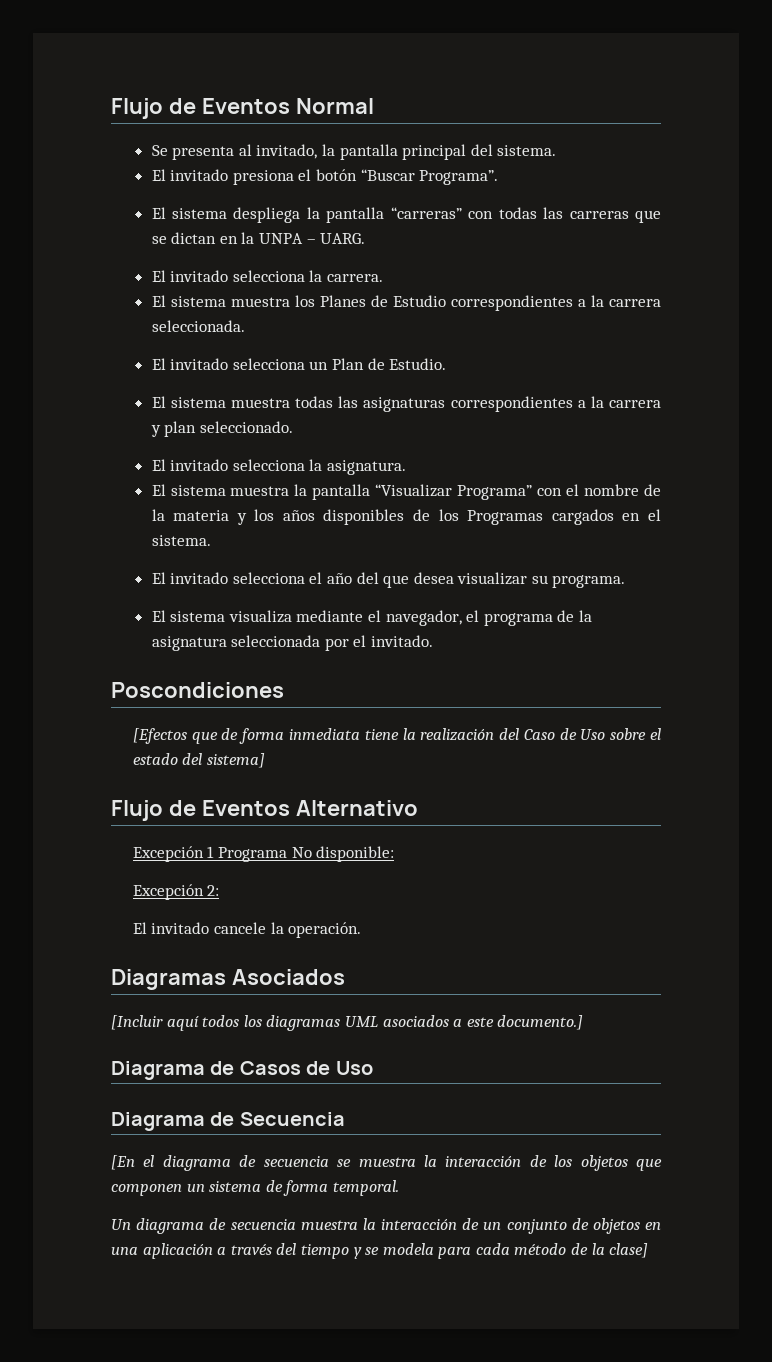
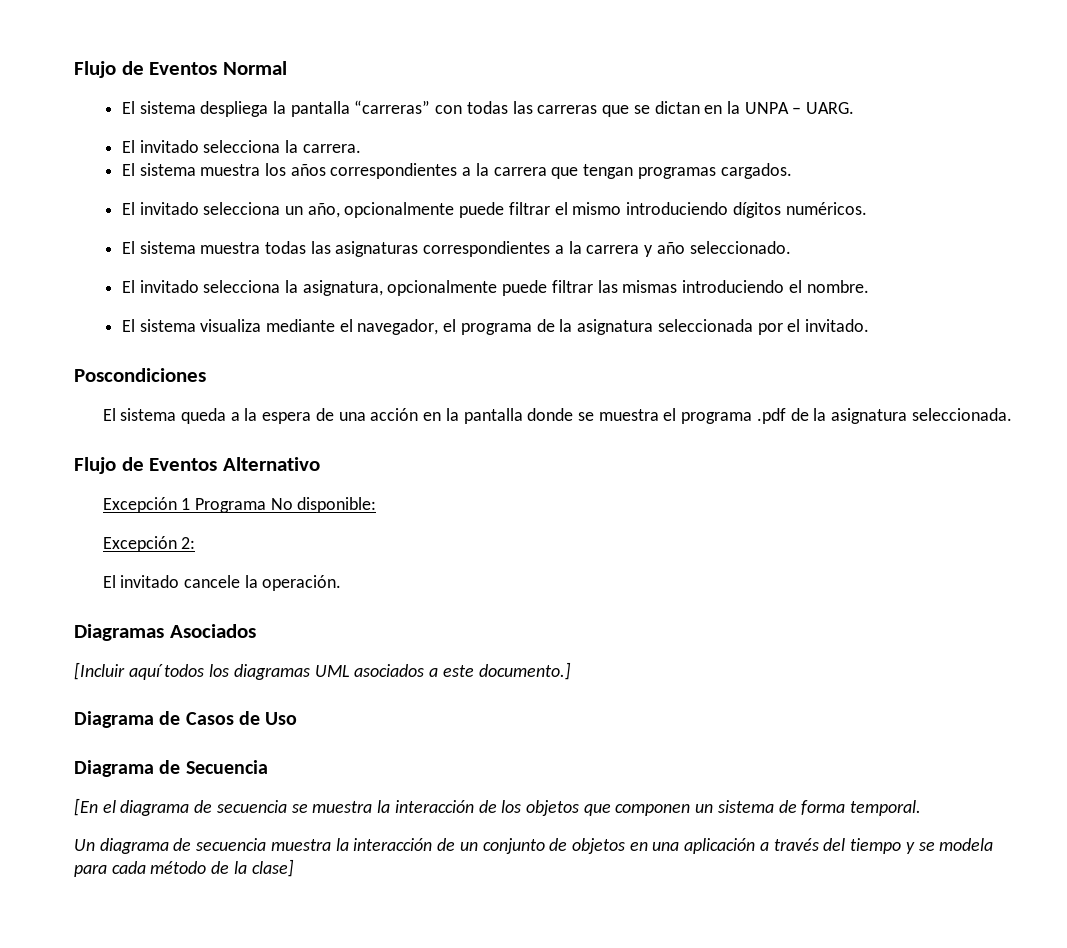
- Se presenta al invitado, la pantalla principal del sistema.
- El invitado presiona el botón “Buscar Programa”.
- El sistema muestra los Planes de Estudio correspondientes a la carrera seleccionada.
+ El sistema muestra los años correspondientes a la carrera que tengan programas cargados.
- El invitado selecciona un Plan de Estudio.
+ El invitado selecciona un año, opcionalmente puede filtrar el mismo introduciendo dígitos numéricos.
- El sistema muestra todas las asignaturas correspondientes a la carrera y plan seleccionado.
+ El sistema muestra todas las asignaturas correspondientes a la carrera y año seleccionado.
- El invitado selecciona la asignatura.
- El sistema muestra la pantalla “Visualizar Programa” con el nombre de la materia y los años disponibles de los Programas cargados en el sistema.
- El invitado selecciona el año del que desea visualizar su programa.
+ El invitado selecciona la asignatura, opcionalmente puede filtrar las mismas introduciendo el nombre.
- [Efectos que de forma inmediata tiene la realización del Caso de Uso sobre el estado del sistema]
+ El sistema queda a la espera de una acción en la pantalla donde se muestra el programa .pdf de la asignatura seleccionada.

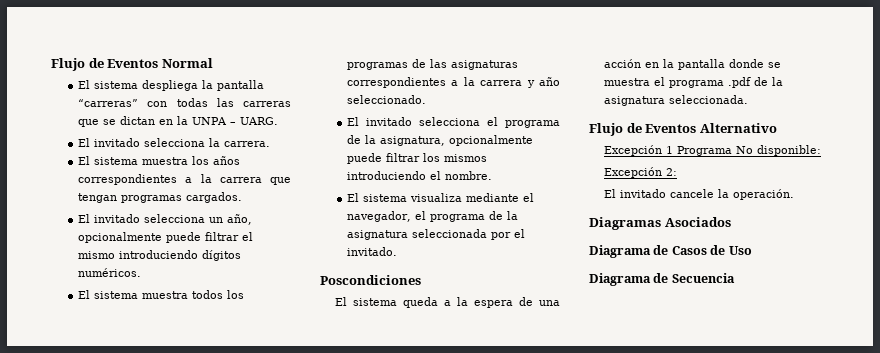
- El sistema muestra todas las asignaturas correspondientes a la carrera y año seleccionado.
+ El sistema muestra todos los programas de las asignaturas correspondientes a la carrera y año seleccionado.
- El invitado selecciona la asignatura, opcionalmente puede filtrar las mismas introduciendo el nombre.
+ El invitado selecciona el programa de la asignatura, opcionalmente puede filtrar los mismos introduciendo el nombre.
- [Incluir aquí todos los diagramas UML asociados a este documento.]
- [En el diagrama de secuencia se muestra la interacción de los objetos que componen un sistema de forma temporal.
- Un diagrama de secuencia muestra la interacción de un conjunto de objetos en una aplicación a través del tiempo y se modela para cada método de la clase]

